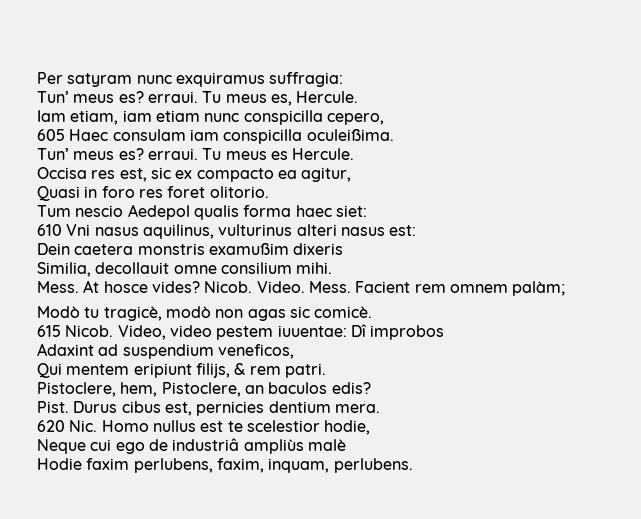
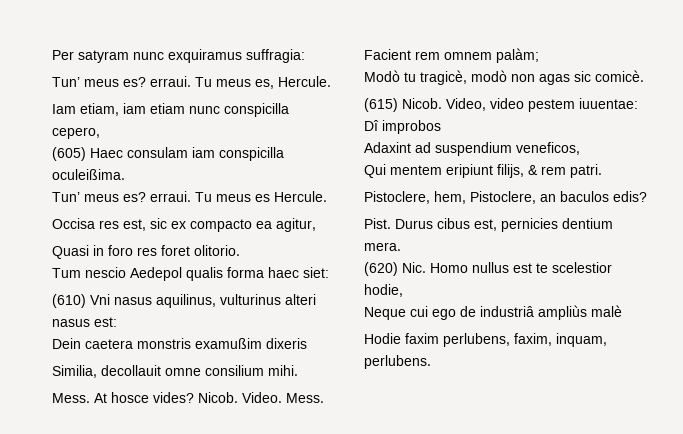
- 605 Haec consulam iam conspicilla oculeißima.
+ (605) Haec consulam iam conspicilla oculeißima.
- 610 Vni nasus aquilinus, vulturinus alteri nasus est:
+ (610) Vni nasus aquilinus, vulturinus alteri nasus est:
- 615 Nicob.
+ (615) Nicob.
- 620 Nic. Homo nullus est te scelestior hodie,
+ (620) Nic. Homo nullus est te scelestior hodie,

